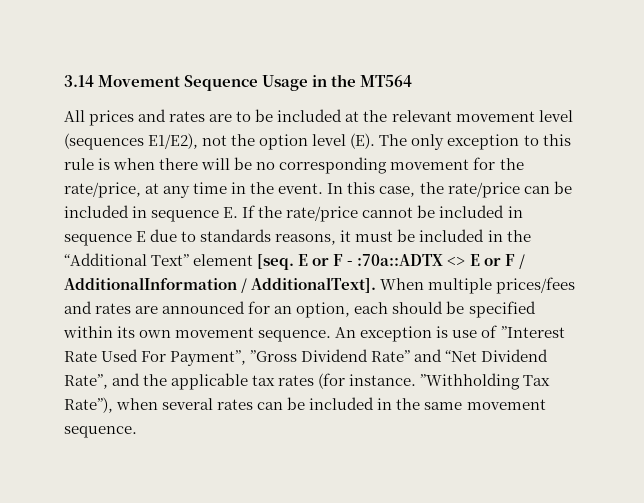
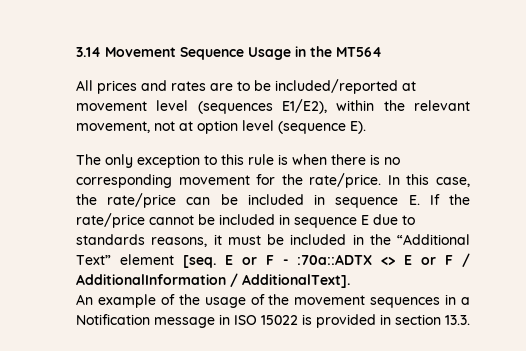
- All prices and rates are to be included at the relevant movement level (sequences E1/E2), not the option level (E). The only exception to this rule is when there will be no corresponding movement for the rate/price, at any time in the event.
+ All prices and rates are to be included/reported at movement level (sequences E1/E2), within the relevant movement, not at option level (sequence E).
+ The only exception to this rule is when there is no corresponding movement for the rate/price.
- E or F - :70a::ADTX <> E or F / AdditionalInformation / AdditionalText]. When multiple prices/fees and rates are announced for an option, each should be specified within its own movement sequence. An exception is use of ”Interest Rate Used For Payment”, ”Gross Dividend Rate” and “Net Dividend Rate”, and the applicable tax rates (for instance. ”Withholding Tax Rate”), when several rates can be included in the same movement sequence.
+ E or F - :70a::ADTX <> E or F / AdditionalInformation / AdditionalText].
+ An example of the usage of the movement sequences in a Notification message in ISO 15022 is provided in section 13.3.

